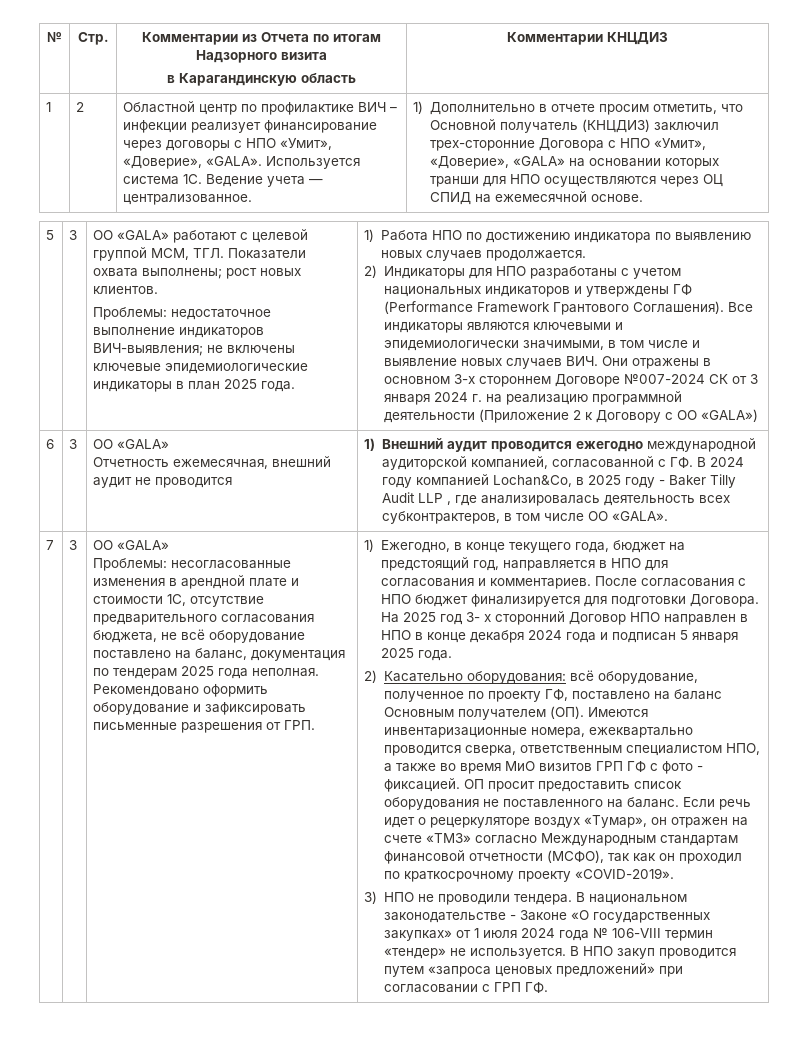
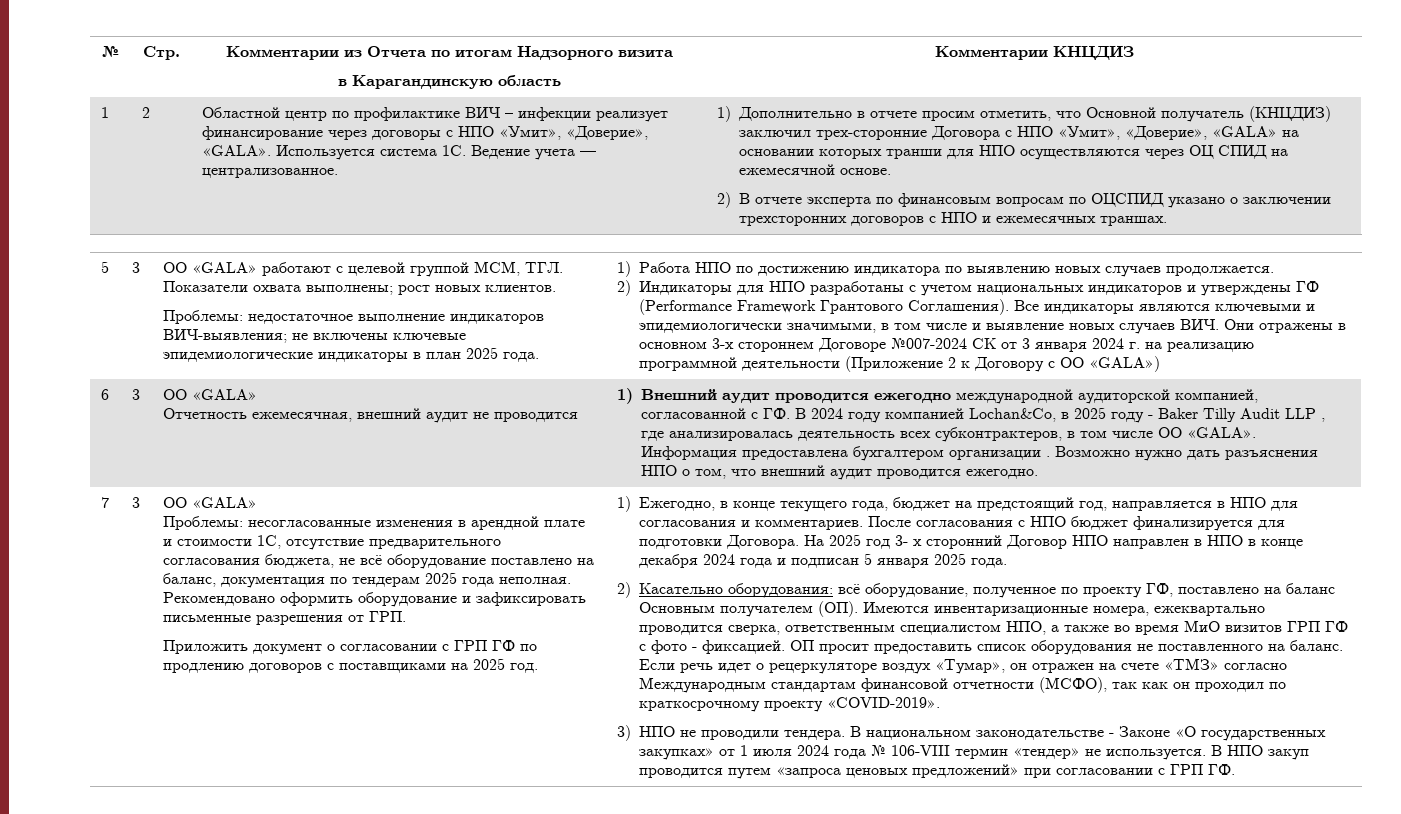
+ 2) В отчете эксперта по финансовым вопросам по ОЦСПИД указано о заключении трехсторонних договоров с НПО и ежемесячных траншах.
+ Информация предоставлена бухгалтером организации . Возможно нужно дать разъяснения НПО о том, что внешний аудит проводится ежегодно.
+ Приложить документ о согласовании с ГРП ГФ по продлению договоров с поставщиками на 2025 год.

